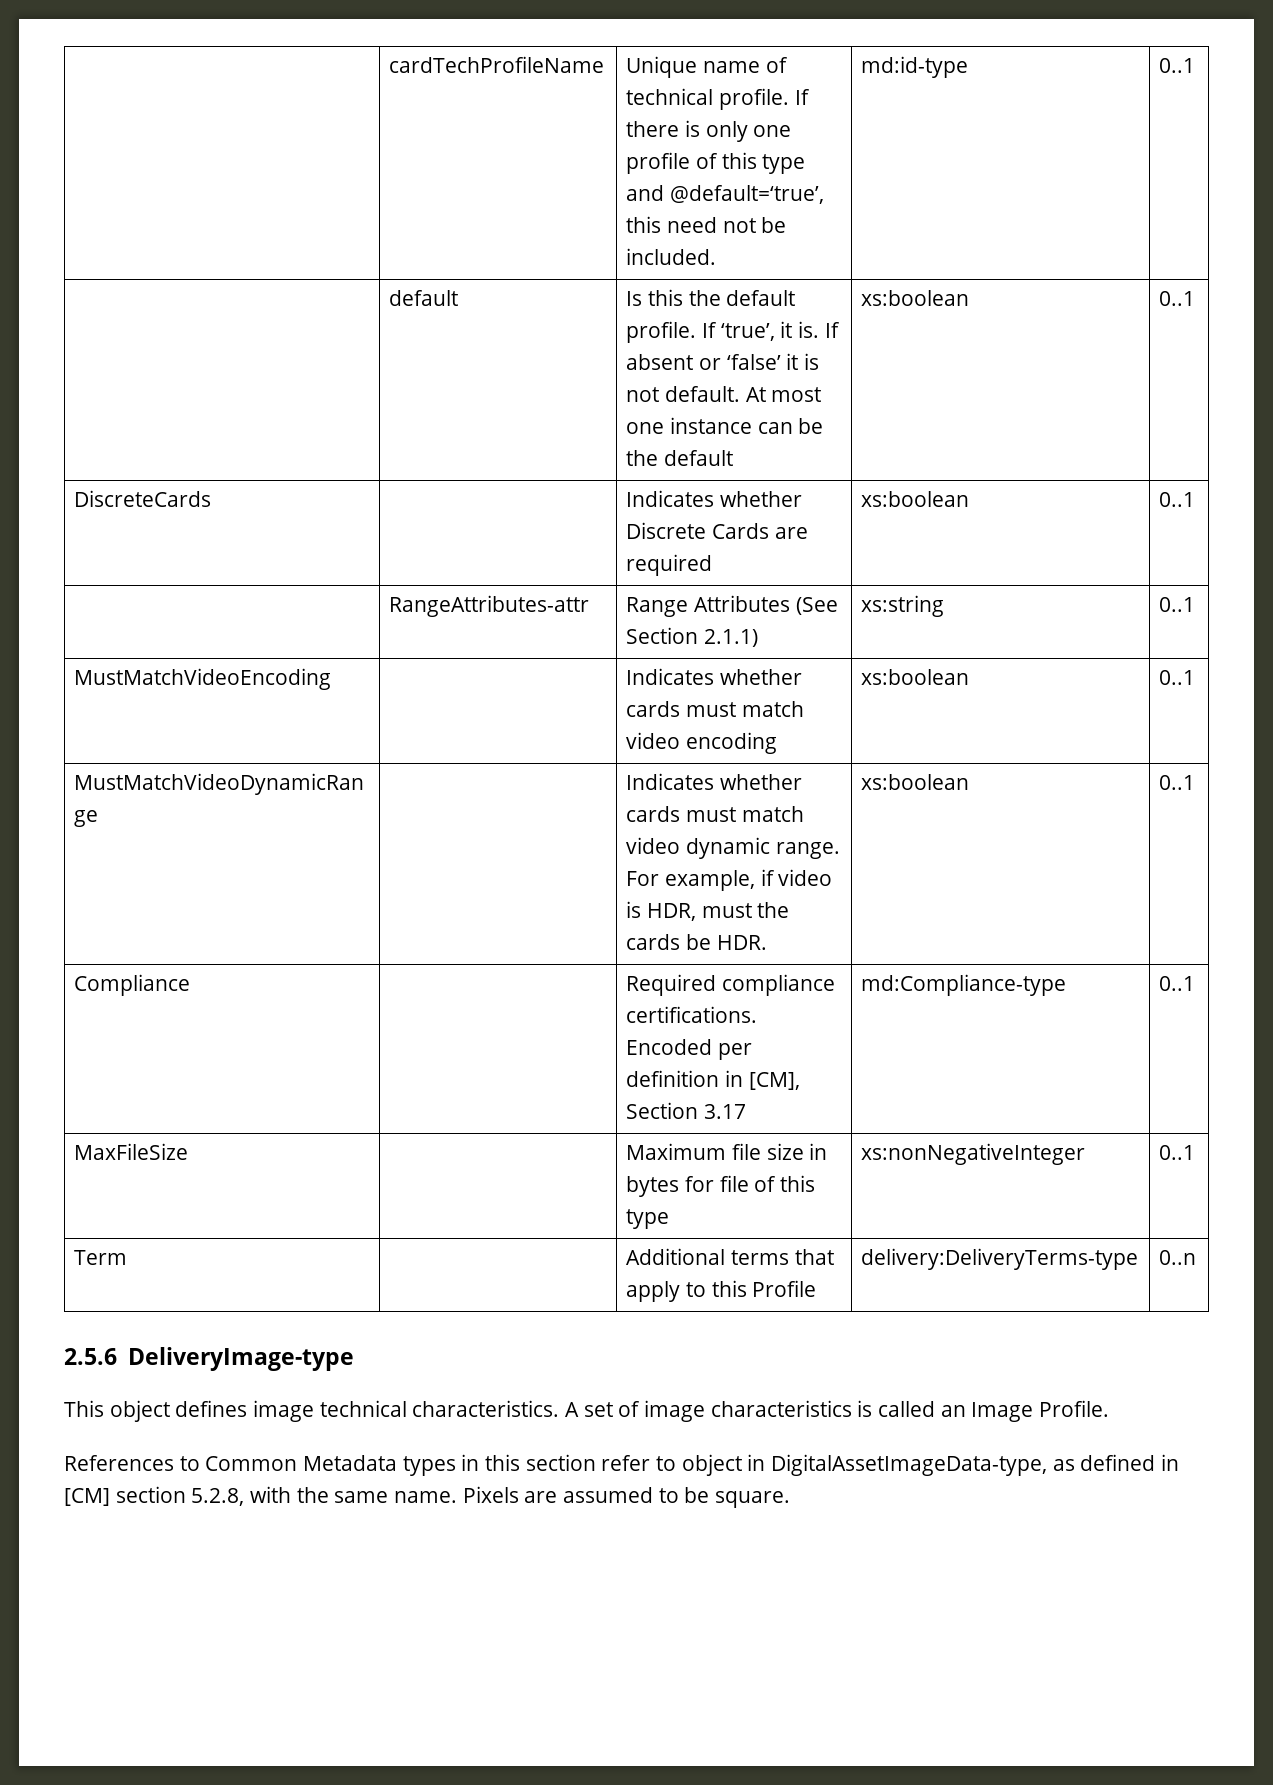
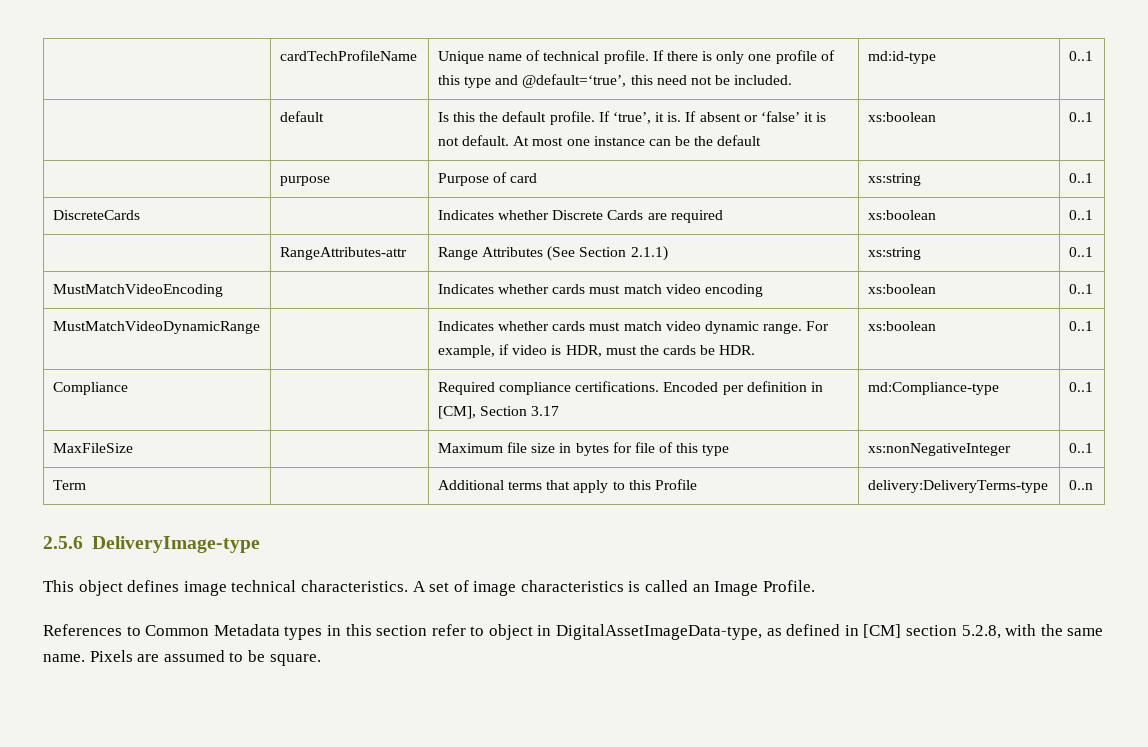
+ | purpose | Purpose of card | xs:string | 0..1

